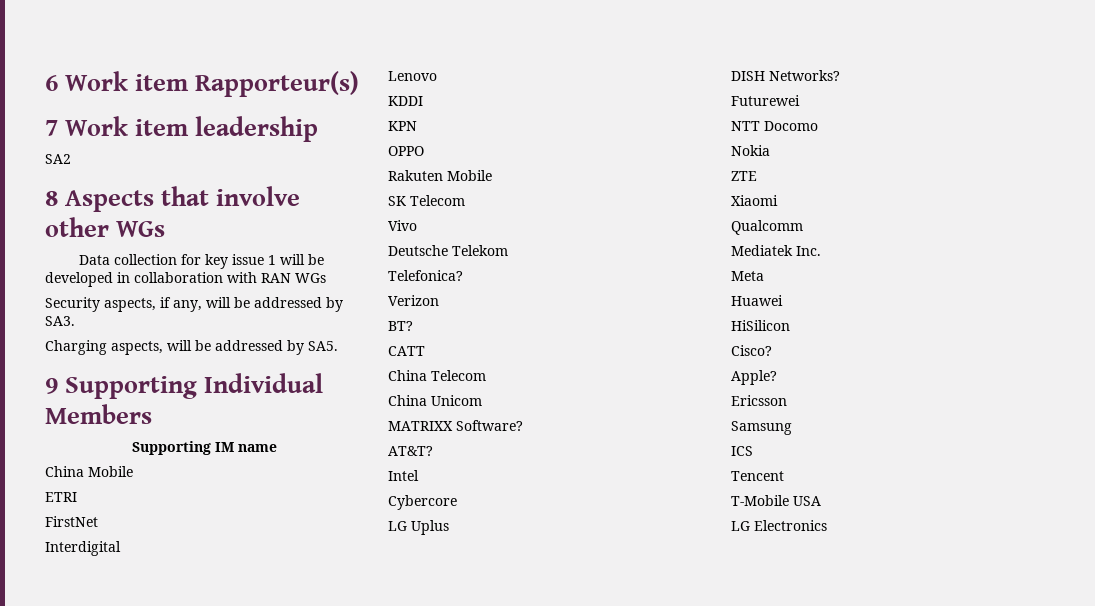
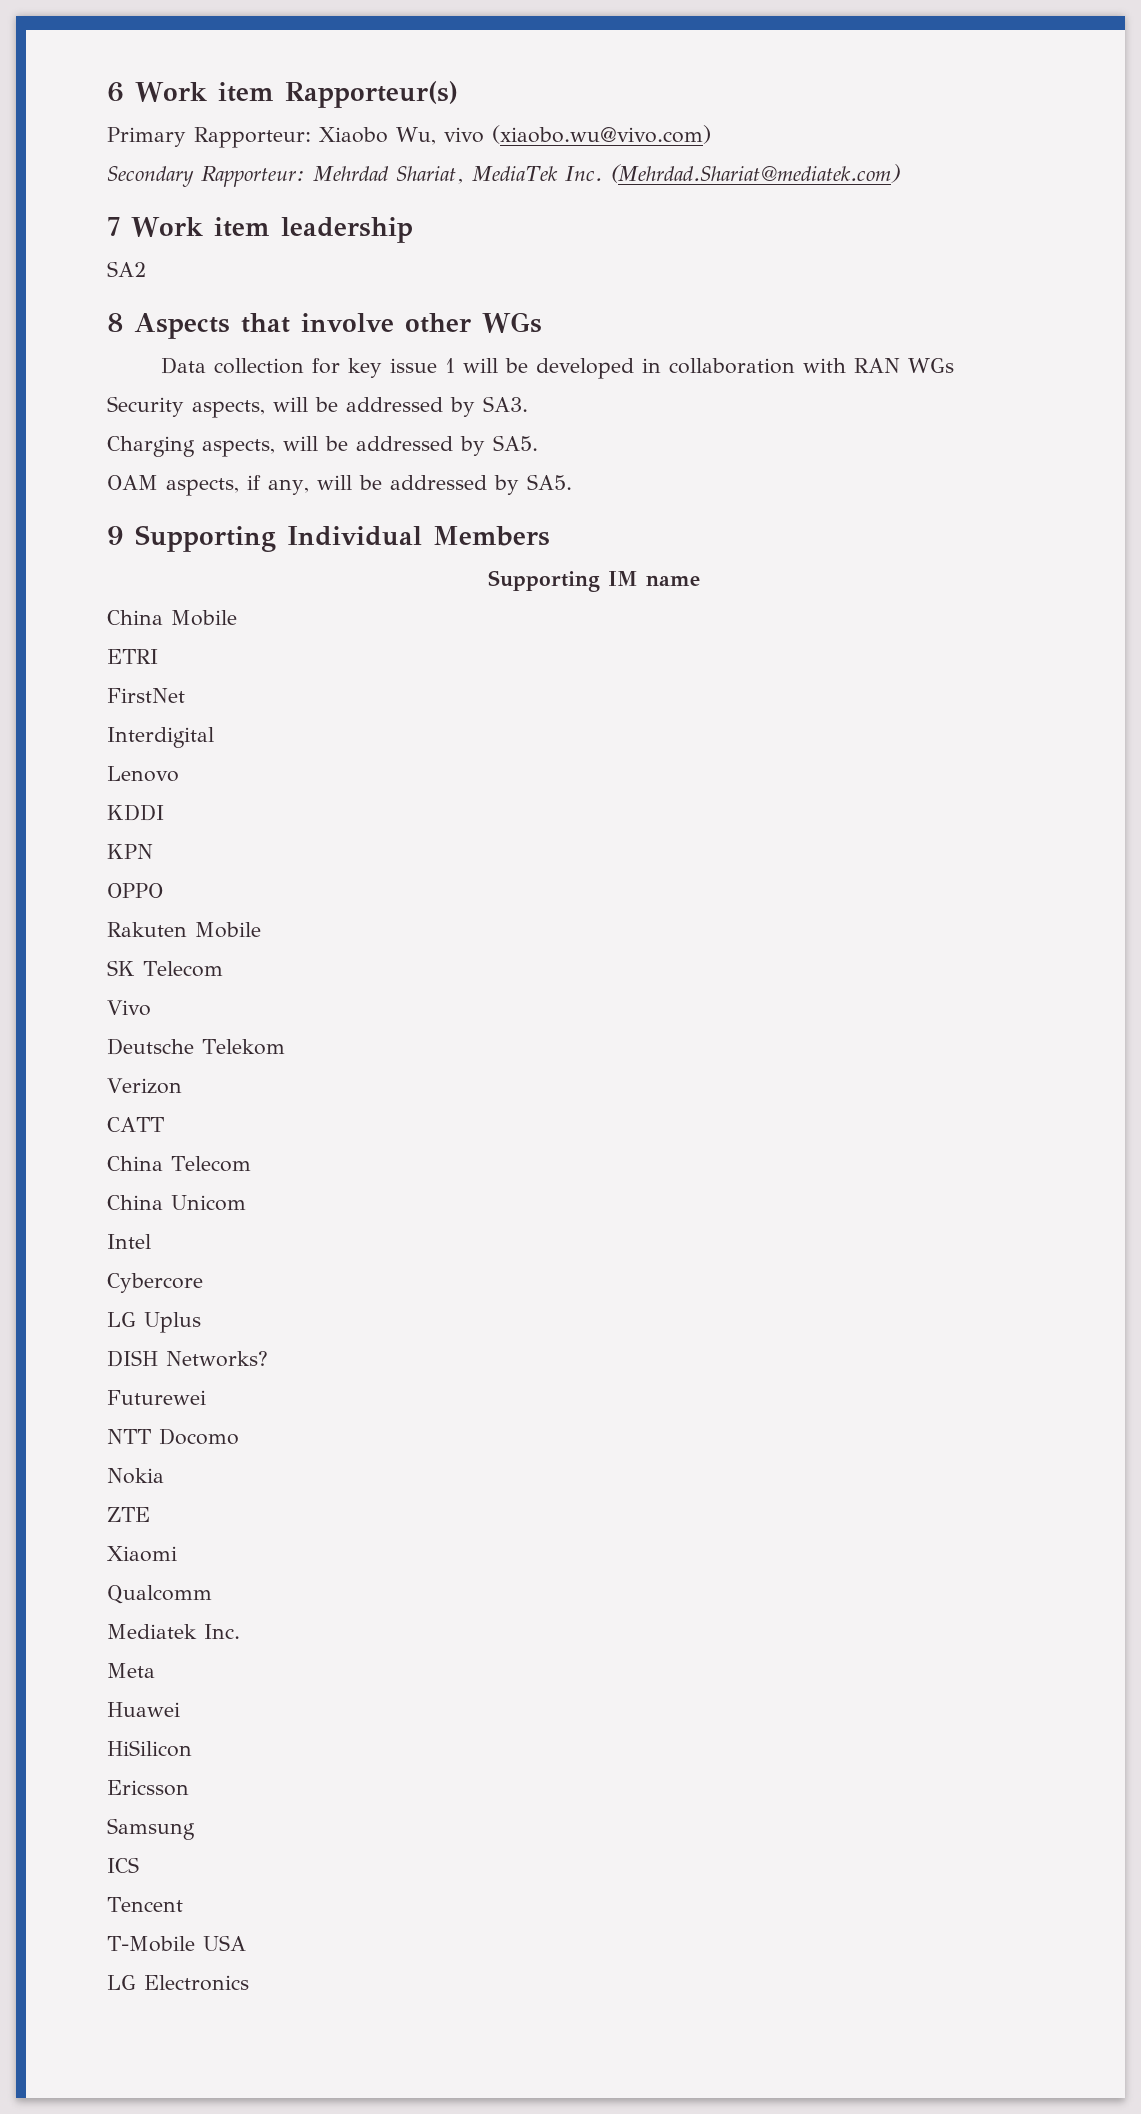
+ Primary Rapporteur: Xiaobo Wu, vivo (xiaobo.wu@vivo.com)
+ Secondary Rapporteur: Mehrdad Shariat, MediaTek Inc. (Mehrdad.Shariat@mediatek.com)
- Security aspects, if any, will be addressed by SA3.
+ Security aspects, will be addressed by SA3.
+ OAM aspects, if any, will be addressed by SA5.
- Telefonica?
- BT?
- MATRIXX Software?
- AT&T?
- Cisco?
- Apple?

